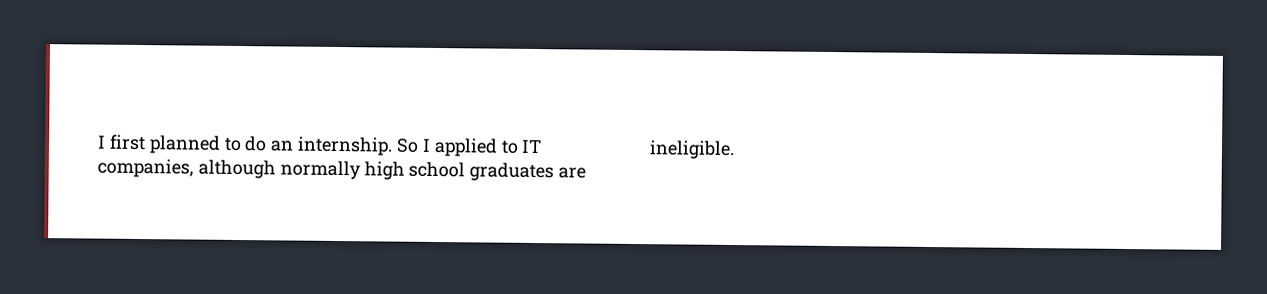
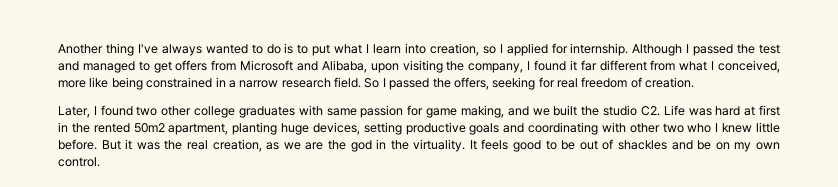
- I first planned to do an internship. So I applied to IT companies, although normally high school graduates are ineligible.
+ Another thing I've always wanted to do is to put what I learn into creation, so I applied for internship. Although I passed the test and managed to get offers from Microsoft and Alibaba, upon visiting the company, I found it far different from what I conceived, more like being constrained in a narrow research field. So I passed the offers, seeking for real freedom of creation.
+ Later, I found two other college graduates with same passion for game making, and we built the studio C2. Life was hard at first in the rented 50m2 apartment, planting huge devices, setting productive goals and coordinating with other two who I knew little before. But it was the real creation, as we are the god in the virtuality. It feels good to be out of shackles and be on my own control.

